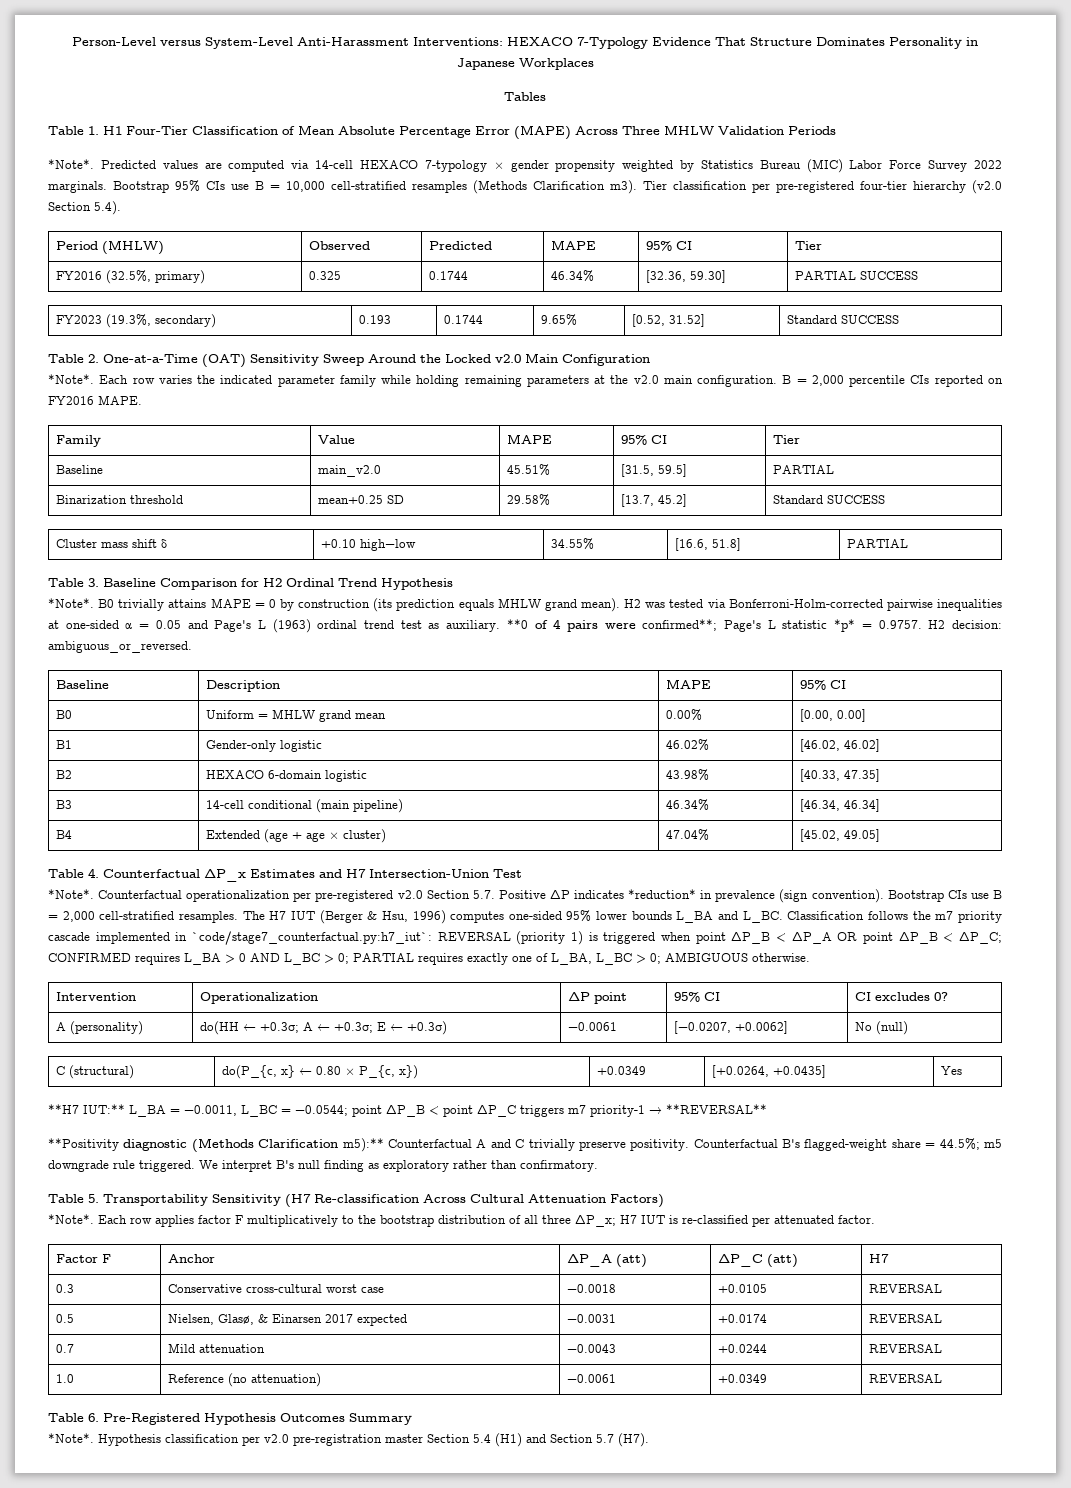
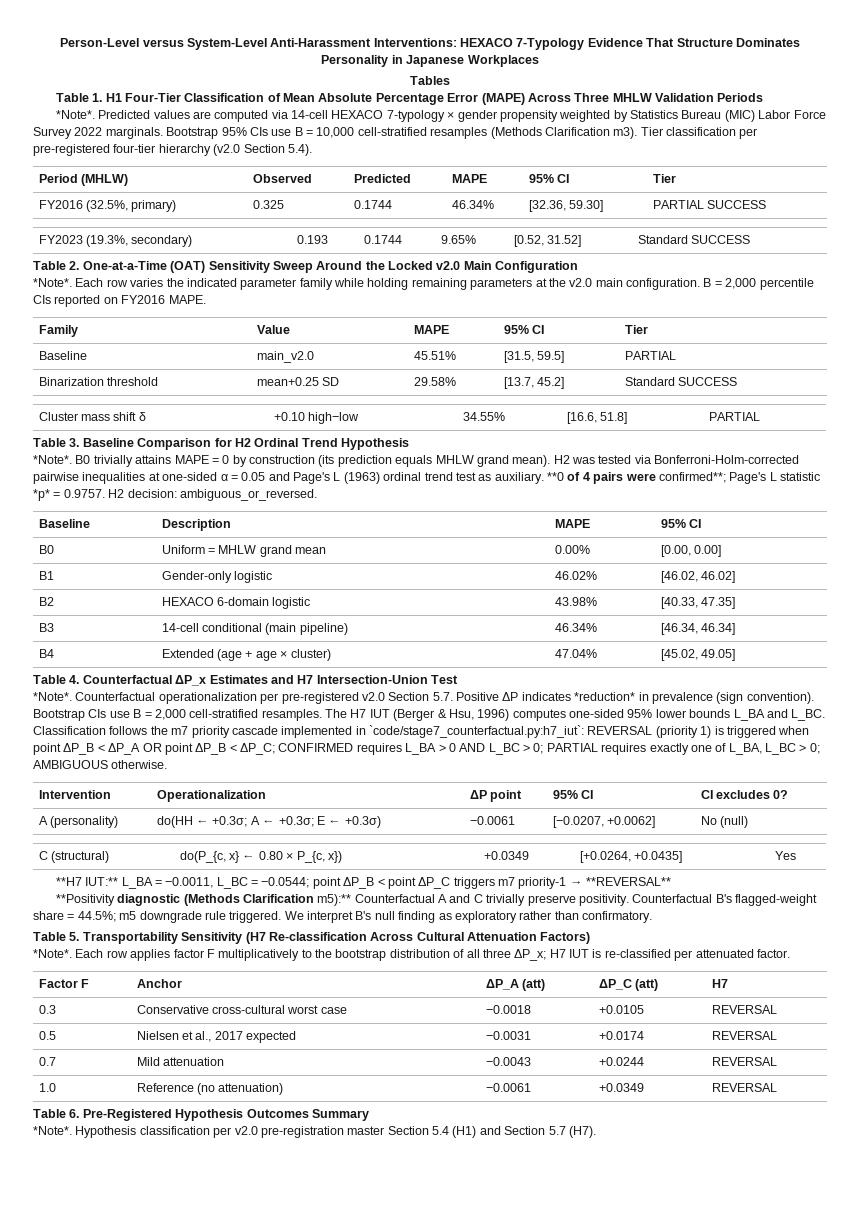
- 0.5 | Nielsen, Glasø, & Einarsen 2017 expected | −0.0031 | +0.0174 | REVERSAL
+ 0.5 | Nielsen et al., 2017 expected | −0.0031 | +0.0174 | REVERSAL

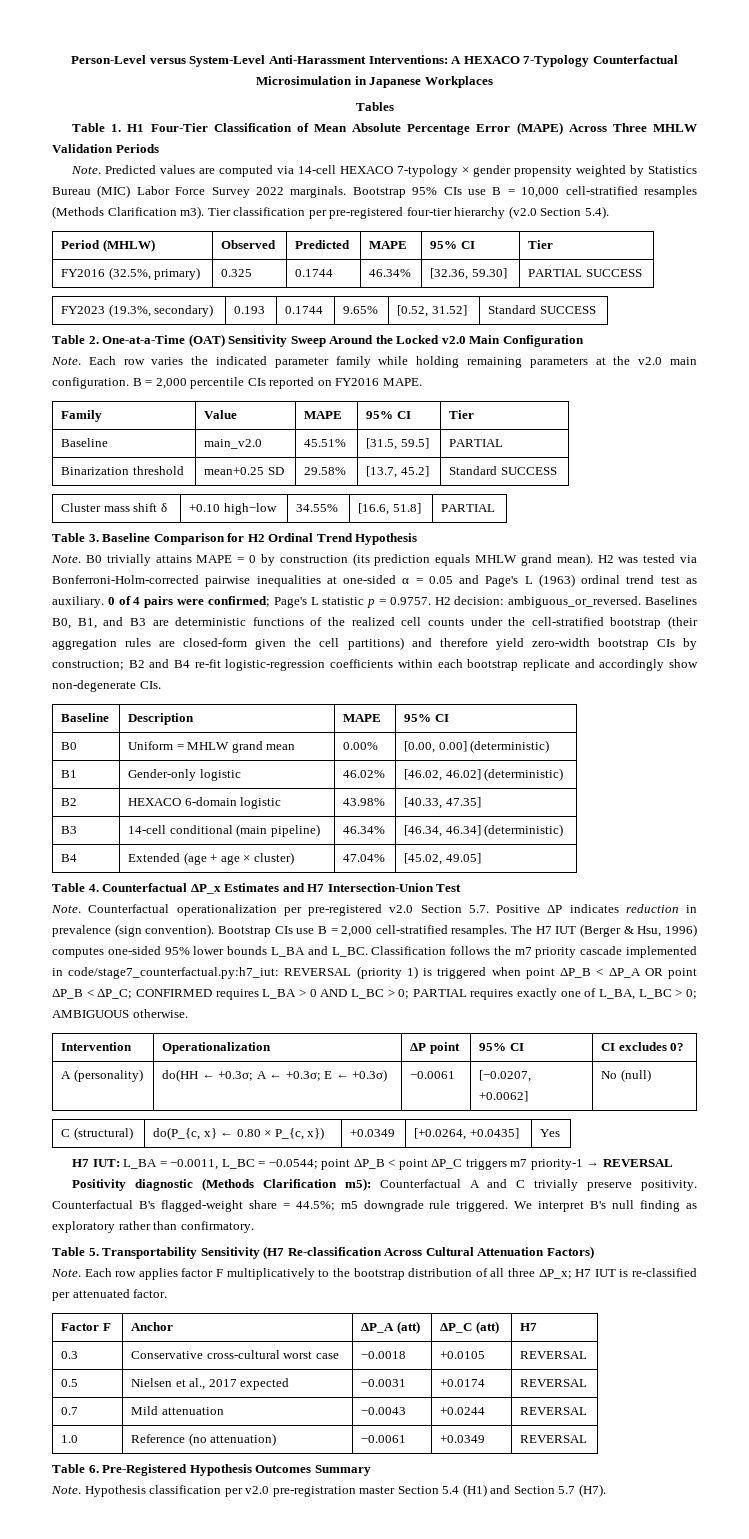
- Person-Level versus System-Level Anti-Harassment Interventions: HEXACO 7-Typology Evidence That Structure Dominates Personality in Japanese Workplaces
+ Person-Level versus System-Level Anti-Harassment Interventions: A HEXACO 7-Typology Counterfactual Microsimulation in Japanese Workplaces
  Table 1. H1 Four-Tier Classification of Mean Absolute Percentage Error (MAPE) Across Three MHLW Validation Periods
- *Note*.
+ Note.
  Table 2. One-at-a-Time (OAT) Sensitivity Sweep Around the Locked v2.0 Main Configuration
- *Note*.
+ Note.
  Table 3. Baseline Comparison for H2 Ordinal Trend Hypothesis
- *Note*.
+ Note.
- **0 of 4 pairs were confirmed**; Page's L statistic *p* = 0.9757. H2 decision: ambiguous_or_reversed.
+ 0 of 4 pairs were confirmed; Page's L statistic p = 0.9757. H2 decision: ambiguous_or_reversed. Baselines B0, B1, and B3 are deterministic functions of the realized cell counts under the cell-stratified bootstrap (their aggregation rules are closed-form given the cell partitions) and therefore yield zero-width bootstrap CIs by construction; B2 and B4 re-fit logistic-regression coefficients within each bootstrap replicate and accordingly show non-degenerate CIs.
- B0 | Uniform = MHLW grand mean | 0.00% | [0.00, 0.00]
+ B0 | Uniform = MHLW grand mean | 0.00% | [0.00, 0.00] (deterministic)
- B1 | Gender-only logistic | 46.02% | [46.02, 46.02]
+ B1 | Gender-only logistic | 46.02% | [46.02, 46.02] (deterministic)
- B3 | 14-cell conditional (main pipeline) | 46.34% | [46.34, 46.34]
+ B3 | 14-cell conditional (main pipeline) | 46.34% | [46.34, 46.34] (deterministic)
  Table 4. Counterfactual ΔP_x Estimates and H7 Intersection-Union Test
- *Note*.
+ Note.
- Counterfactual operationalization per pre-registered v2.0 Section 5.7. Positive ΔP indicates *reduction* in prevalence (sign convention).
+ Counterfactual operationalization per pre-registered v2.0 Section 5.7. Positive ΔP indicates reduction in prevalence (sign convention).
- Classification follows the m7 priority cascade implemented in `code/stage7_counterfactual.py:h7_iut`: REVERSAL (priority 1) is triggered when point ΔP_B < ΔP_A OR point ΔP_B < ΔP_C; CONFIRMED requires L_BA > 0 AND L_BC > 0; PARTIAL requires exactly one of L_BA, L_BC > 0; AMBIGUOUS otherwise.
+ Classification follows the m7 priority cascade implemented in code/stage7_counterfactual.py:h7_iut: REVERSAL (priority 1) is triggered when point ΔP_B < ΔP_A OR point ΔP_B < ΔP_C; CONFIRMED requires L_BA > 0 AND L_BC > 0; PARTIAL requires exactly one of L_BA, L_BC > 0; AMBIGUOUS otherwise.
- **H7 IUT:** L_BA = −0.0011, L_BC = −0.0544; point ΔP_B < point ΔP_C triggers m7 priority-1 → **REVERSAL**
- **Positivity diagnostic (Methods Clarification m5):** Counterfactual A and C trivially preserve positivity.
+ H7 IUT: L_BA = −0.0011, L_BC = −0.0544; point ΔP_B < point ΔP_C triggers m7 priority-1 → REVERSAL
+ Positivity diagnostic (Methods Clarification m5): Counterfactual A and C trivially preserve positivity.
  Table 5. Transportability Sensitivity (H7 Re-classification Across Cultural Attenuation Factors)
- *Note*.
+ Note.
  Table 6. Pre-Registered Hypothesis Outcomes Summary
- *Note*.
+ Note.

